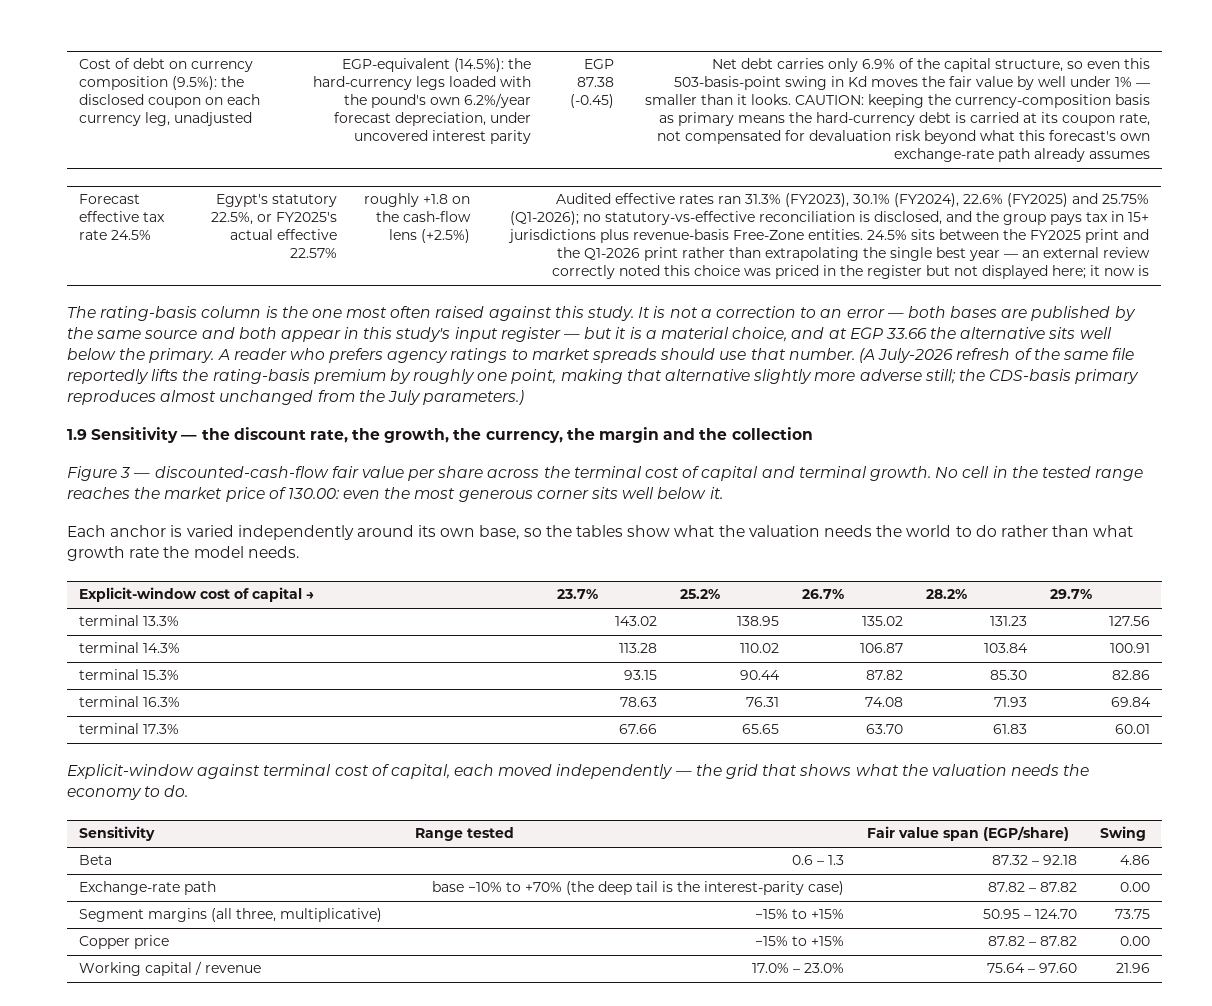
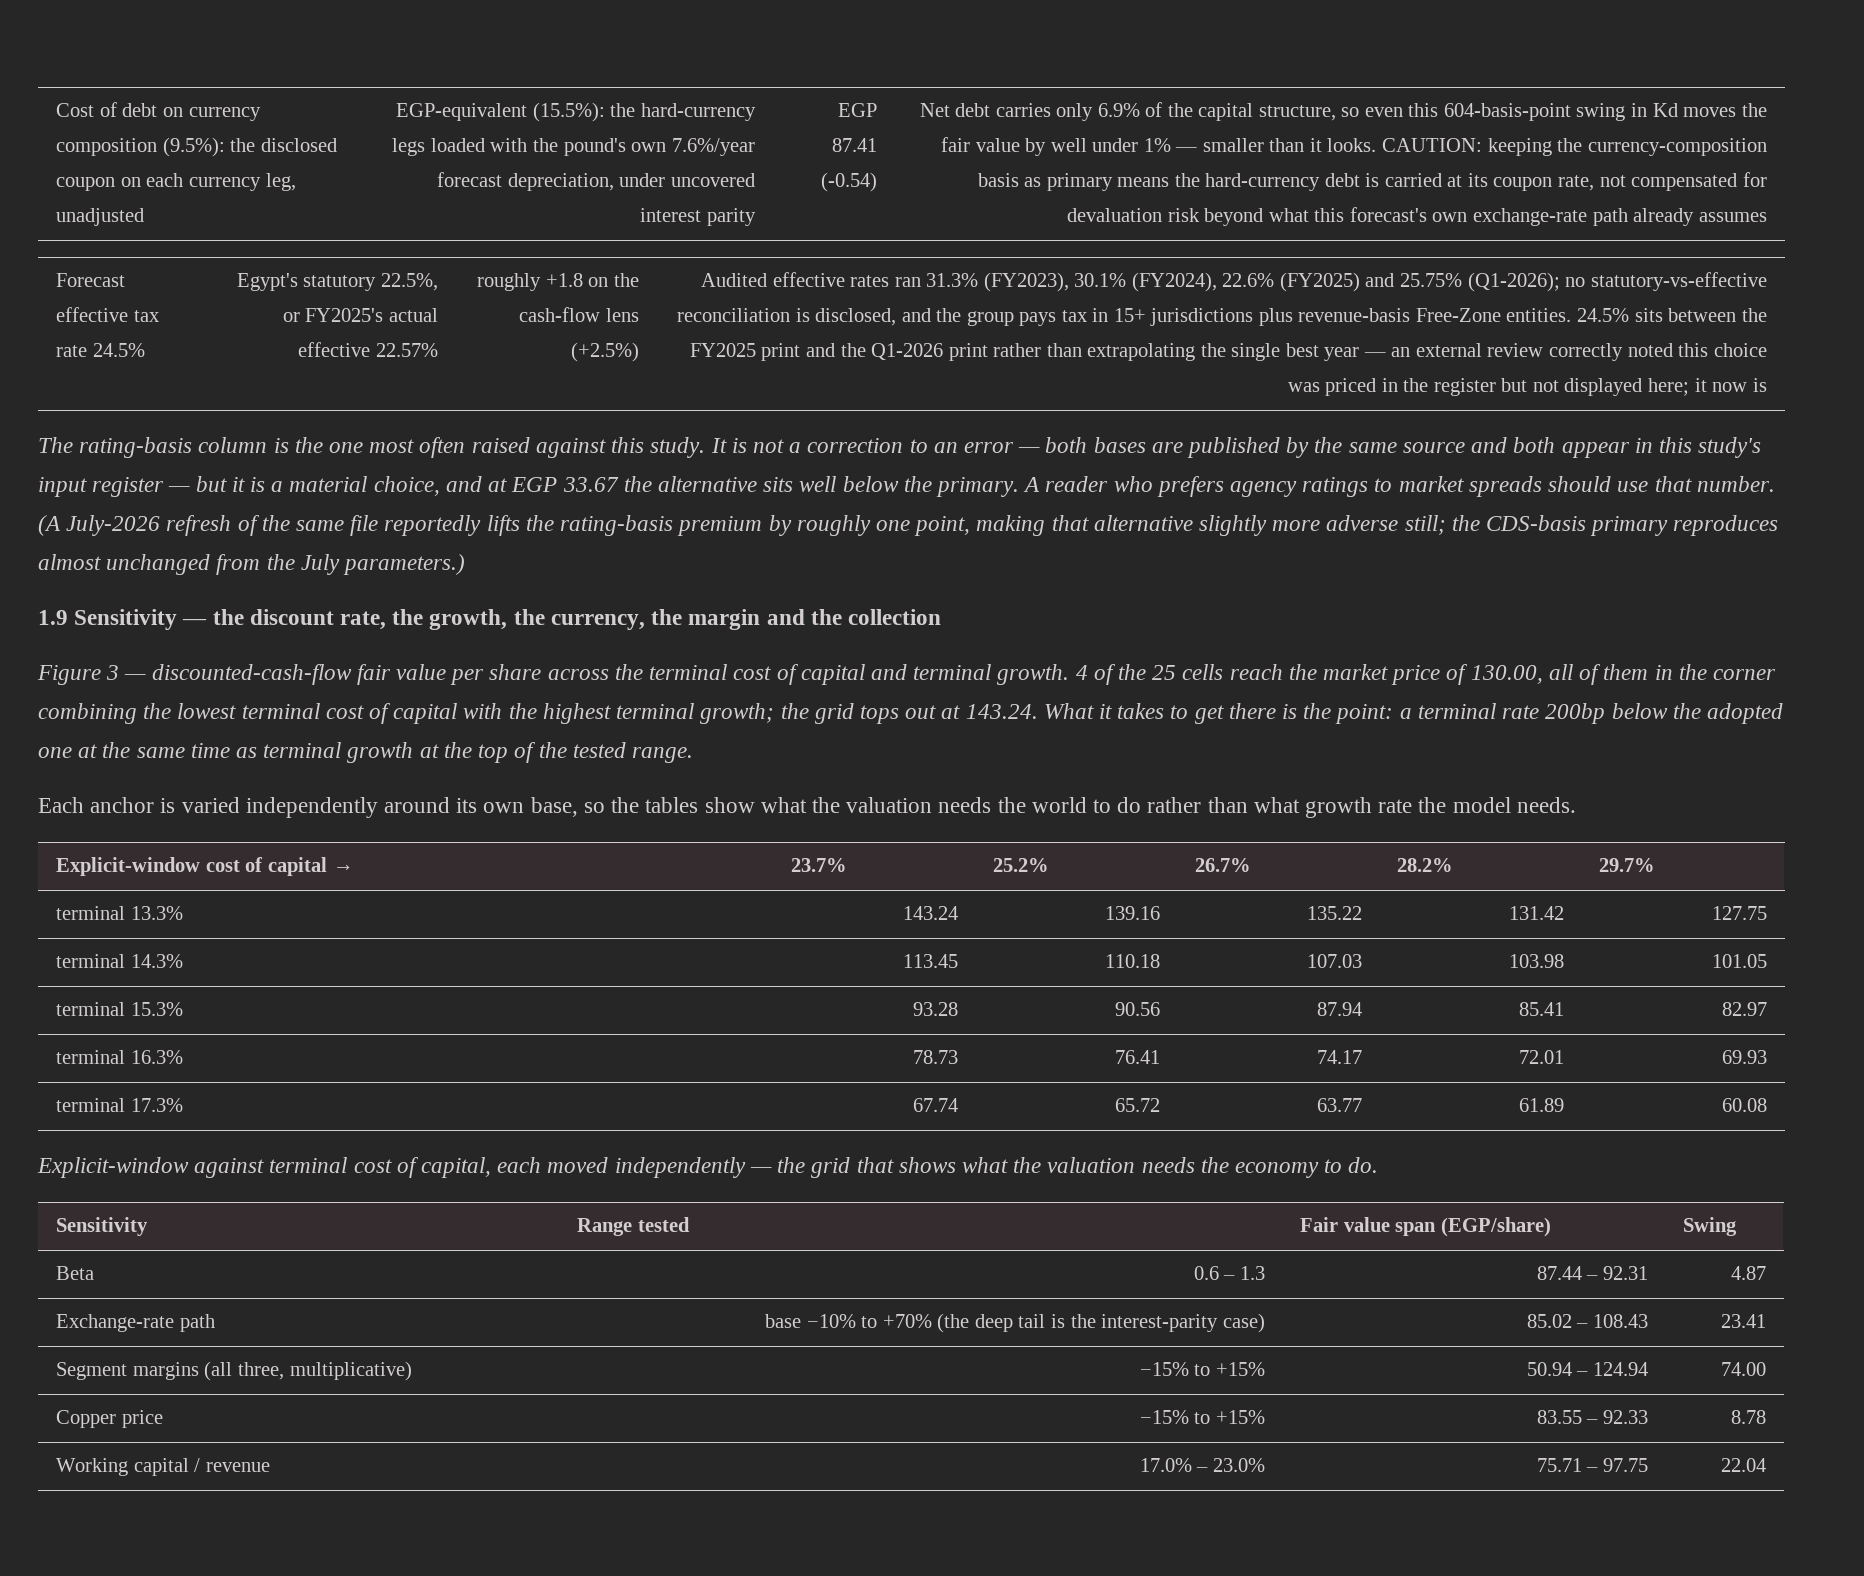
- EGP-equivalent (14.5%): the hard-currency legs loaded with the pound's own 6.2%/year forecast depreciation, under uncovered interest parity
+ EGP-equivalent (15.5%): the hard-currency legs loaded with the pound's own 7.6%/year forecast depreciation, under uncovered interest parity
- EGP 87.38 (-0.45)
+ EGP 87.41 (-0.54)
- Net debt carries only 6.9% of the capital structure, so even this 503-basis-point swing in Kd moves the fair value by well under 1% — smaller than it looks.
+ Net debt carries only 6.9% of the capital structure, so even this 604-basis-point swing in Kd moves the fair value by well under 1% — smaller than it looks.
- It is not a correction to an error — both bases are published by the same source and both appear in this study's input register — but it is a material choice, and at EGP 33.66 the alternative sits well below the primary.
+ It is not a correction to an error — both bases are published by the same source and both appear in this study's input register — but it is a material choice, and at EGP 33.67 the alternative sits well below the primary.
- No cell in the tested range reaches the market price of 130.00: even the most generous corner sits well below it.
+ 4 of the 25 cells reach the market price of 130.00, all of them in the corner combining the lowest terminal cost of capital with the highest terminal growth; the grid tops out at 143.24. What it takes to get there is the point: a terminal rate 200bp below the adopted one at the same time as terminal growth at the top of the tested range.
- terminal 13.3% | 143.02 | 138.95 | 135.02 | 131.23 | 127.56
- terminal 14.3% | 113.28 | 110.02 | 106.87 | 103.84 | 100.91
- terminal 15.3% | 93.15 | 90.44 | 87.82 | 85.30 | 82.86
- terminal 16.3% | 78.63 | 76.31 | 74.08 | 71.93 | 69.84
- terminal 17.3% | 67.66 | 65.65 | 63.70 | 61.83 | 60.01
+ terminal 13.3% | 143.24 | 139.16 | 135.22 | 131.42 | 127.75
+ terminal 14.3% | 113.45 | 110.18 | 107.03 | 103.98 | 101.05
+ terminal 15.3% | 93.28 | 90.56 | 87.94 | 85.41 | 82.97
+ terminal 16.3% | 78.73 | 76.41 | 74.17 | 72.01 | 69.93
+ terminal 17.3% | 67.74 | 65.72 | 63.77 | 61.89 | 60.08
- Beta | 0.6 – 1.3 | 87.32 – 92.18 | 4.86
+ Beta | 0.6 – 1.3 | 87.44 – 92.31 | 4.87
- Exchange-rate path | base −10% to +70% (the deep tail is the interest-parity case) | 87.82 – 87.82 | 0.00
+ Exchange-rate path | base −10% to +70% (the deep tail is the interest-parity case) | 85.02 – 108.43 | 23.41
- Segment margins (all three, multiplicative) | −15% to +15% | 50.95 – 124.70 | 73.75
+ Segment margins (all three, multiplicative) | −15% to +15% | 50.94 – 124.94 | 74.00
- Copper price | −15% to +15% | 87.82 – 87.82 | 0.00
+ Copper price | −15% to +15% | 83.55 – 92.33 | 8.78
- Working capital / revenue | 17.0% – 23.0% | 75.64 – 97.60 | 21.96
+ Working capital / revenue | 17.0% – 23.0% | 75.71 – 97.75 | 22.04

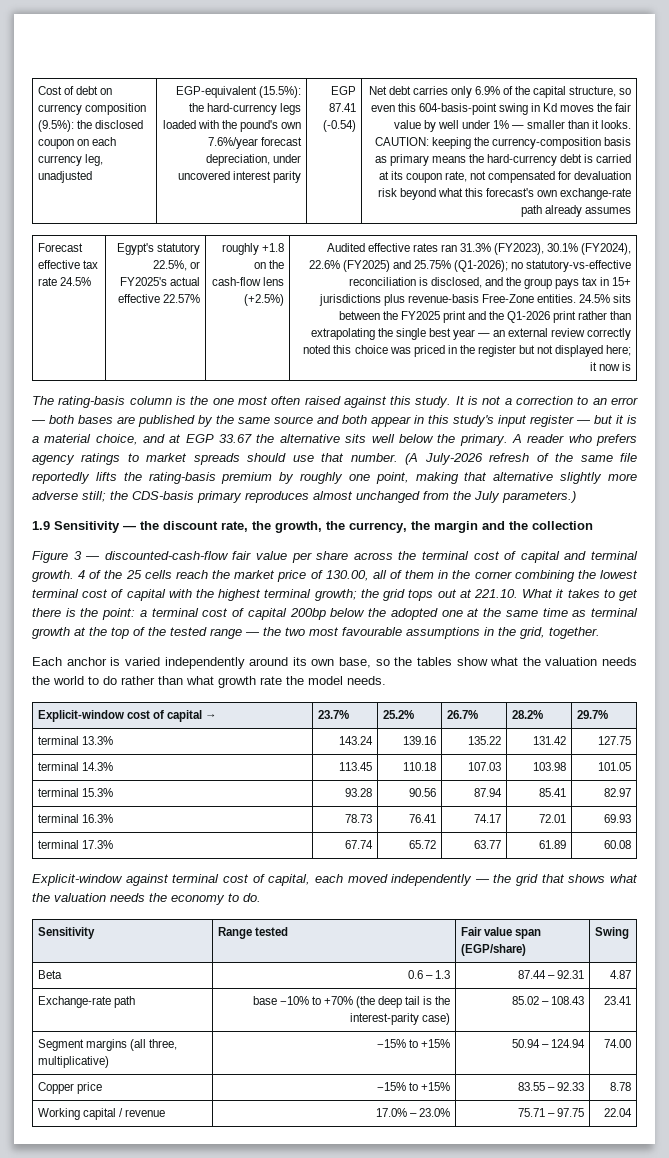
- the grid tops out at 143.24. What it takes to get there is the point:
+ the grid tops out at 221.10. What it takes to get there is the point:
- a terminal rate 200bp below the adopted one at the same time as terminal growth at the top of the tested range.
+ a terminal cost of capital 200bp below the adopted one at the same time as terminal growth at the top of the tested range — the two most favourable assumptions in the grid, together.

